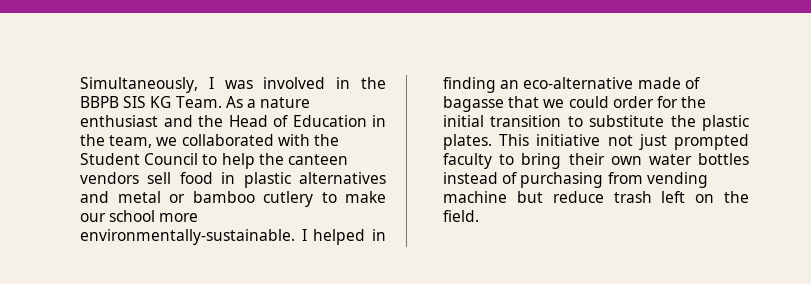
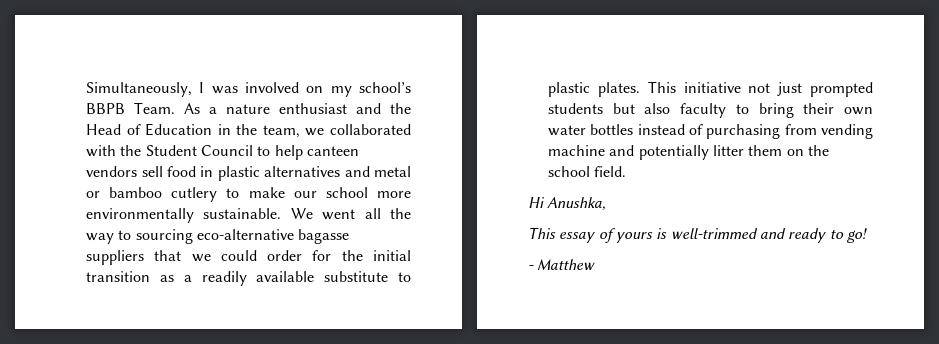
- Simultaneously, I was involved in the BBPB SIS KG Team.
+ Simultaneously, I was involved on my school’s BBPB Team.
- As a nature enthusiast and the Head of Education in the team, we collaborated with the Student Council to help the canteen vendors sell food in plastic alternatives and metal or bamboo cutlery to make our school more environmentally-sustainable. I helped in finding an eco-alternative made of bagasse that we could order for the initial transition to substitute the plastic plates.
+ As a nature enthusiast and the Head of Education in the team, we collaborated with the Student Council to help canteen vendors sell food in plastic alternatives and metal or bamboo cutlery to make our school more environmentally sustainable. We went all the way to sourcing eco-alternative bagasse suppliers that we could order for the initial transition as a readily available substitute to plastic plates.
- This initiative not just prompted faculty to bring their own water bottles instead of purchasing from vending machine but reduce trash left on the field.
+ This initiative not just prompted students but also faculty to bring their own water bottles instead of purchasing from vending machine and potentially litter them on the school field.
+ Hi Anushka,
+ This essay of yours is well-trimmed and ready to go!
+ - Matthew

